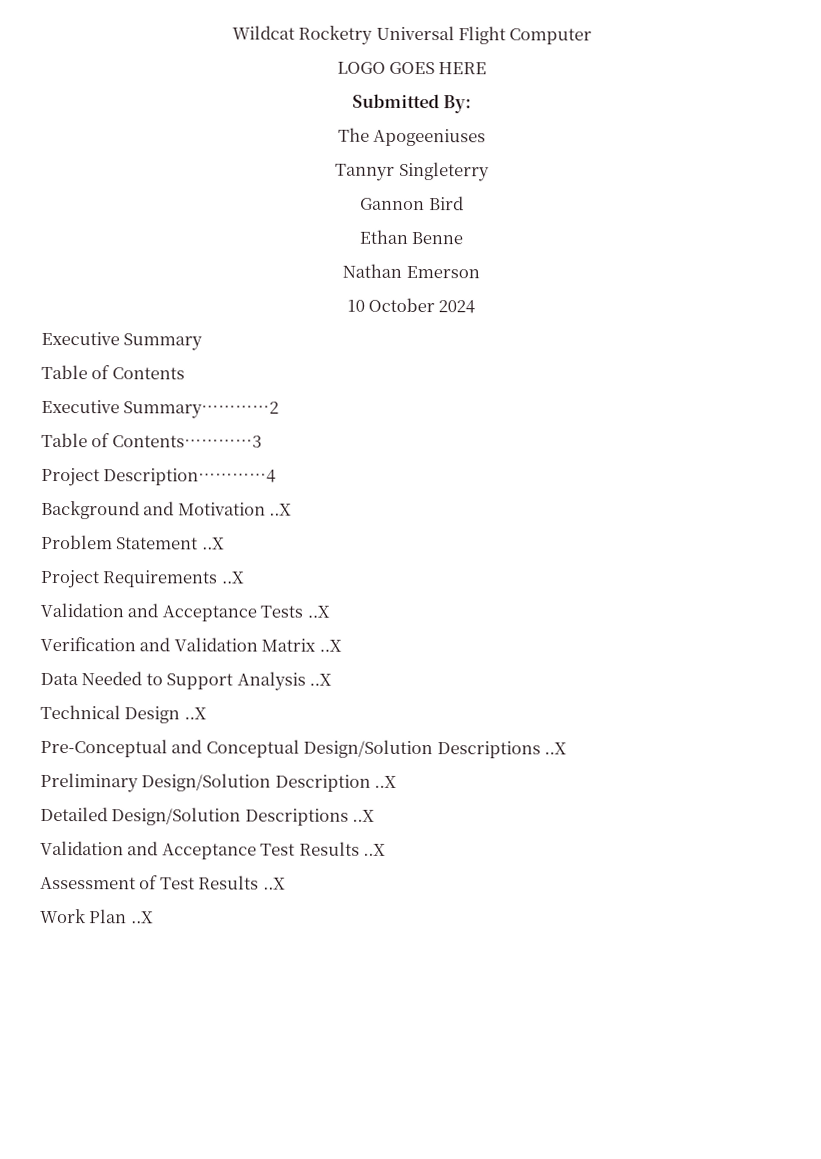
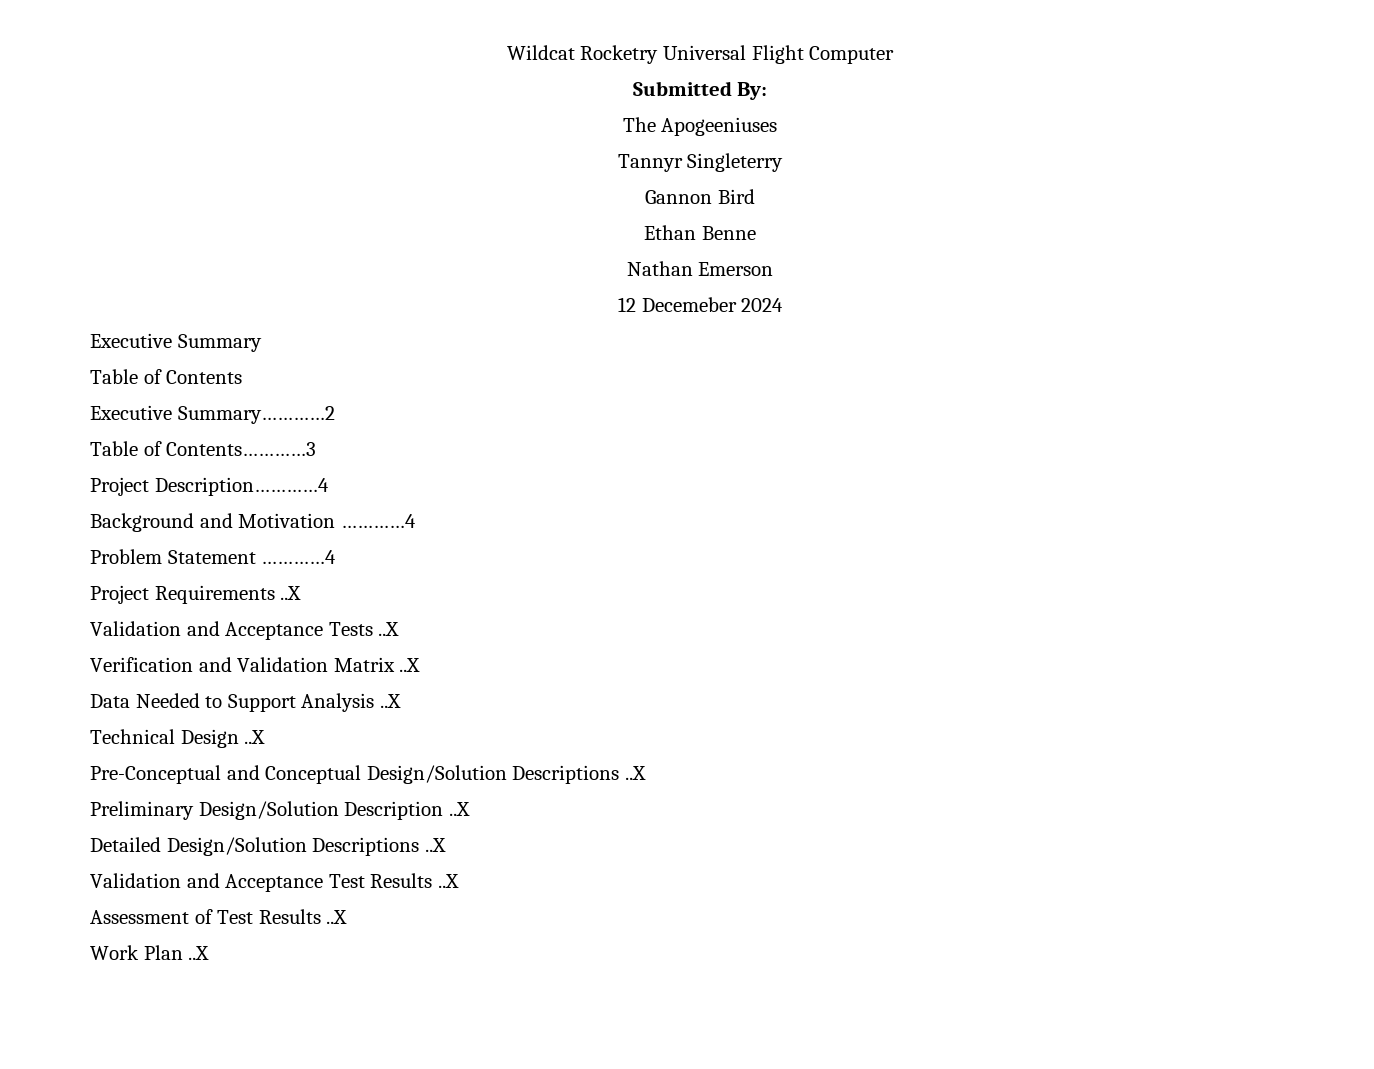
- LOGO GOES HERE
- 10 October 2024
+ 12 Decemeber 2024
- Background and Motivation ..X
+ Background and Motivation …………4
- Problem Statement ..X
+ Problem Statement …………4

